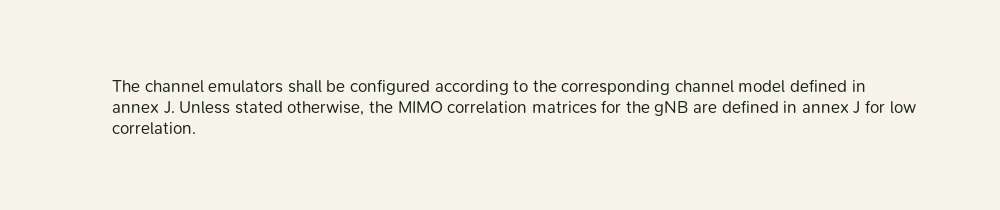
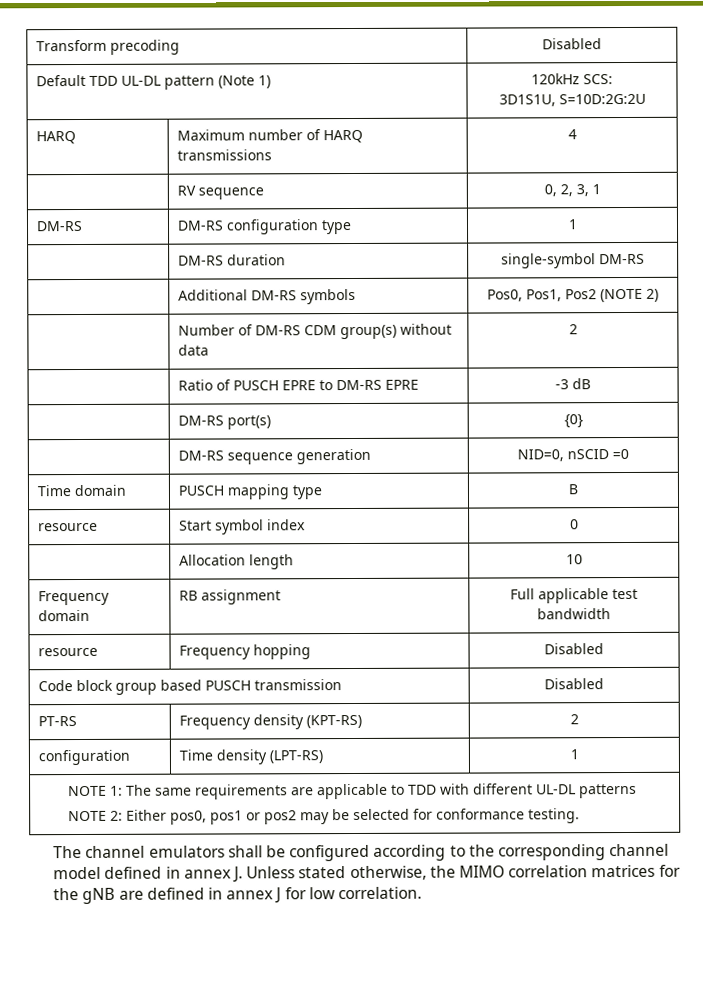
+ Transform precoding | Disabled
+ Default TDD UL-DL pattern (Note 1) | 120kHz SCS:
+ 3D1S1U, S=10D:2G:2U
+ HARQ | Maximum number of HARQ transmissions | 4
+ | RV sequence | 0, 2, 3, 1
+ DM-RS | DM-RS configuration type | 1
+ | DM-RS duration | single-symbol DM-RS
+ | Additional DM-RS symbols | Pos0, Pos1, Pos2 (NOTE 2)
+ | Number of DM-RS CDM group(s) without data | 2
+ | Ratio of PUSCH EPRE to DM-RS EPRE | -3 dB
+ | DM-RS port(s) | {0}
+ | DM-RS sequence generation | NID=0, nSCID =0
+ Time domain | PUSCH mapping type | B
+ resource | Start symbol index | 0
+ | Allocation length | 10
+ Frequency domain | RB assignment | Full applicable test bandwidth
+ resource | Frequency hopping | Disabled
+ Code block group based PUSCH transmission | Disabled
+ PT-RS | Frequency density (KPT-RS) | 2
+ configuration | Time density (LPT-RS) | 1
+ NOTE 1: The same requirements are applicable to TDD with different UL-DL patterns
+ NOTE 2: Either pos0, pos1 or pos2 may be selected for conformance testing.

